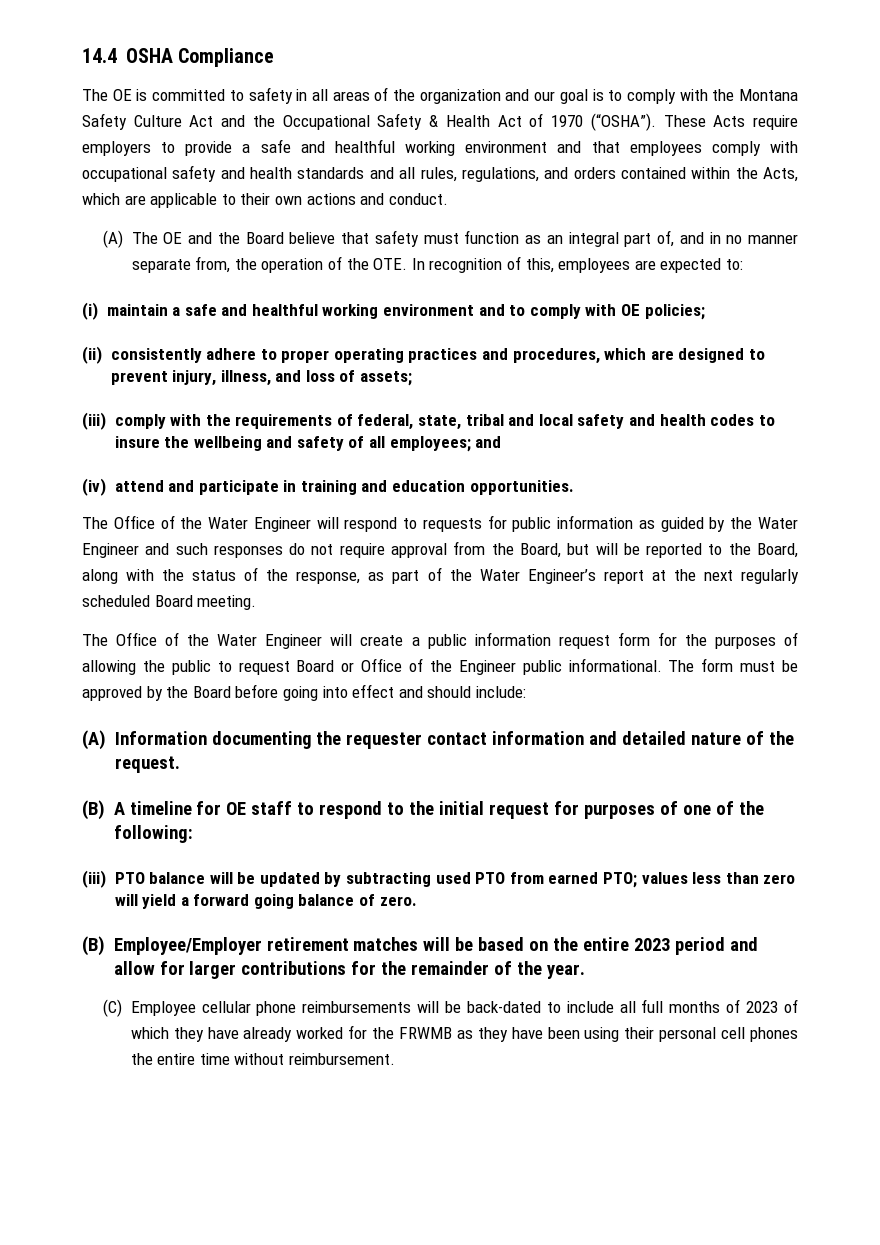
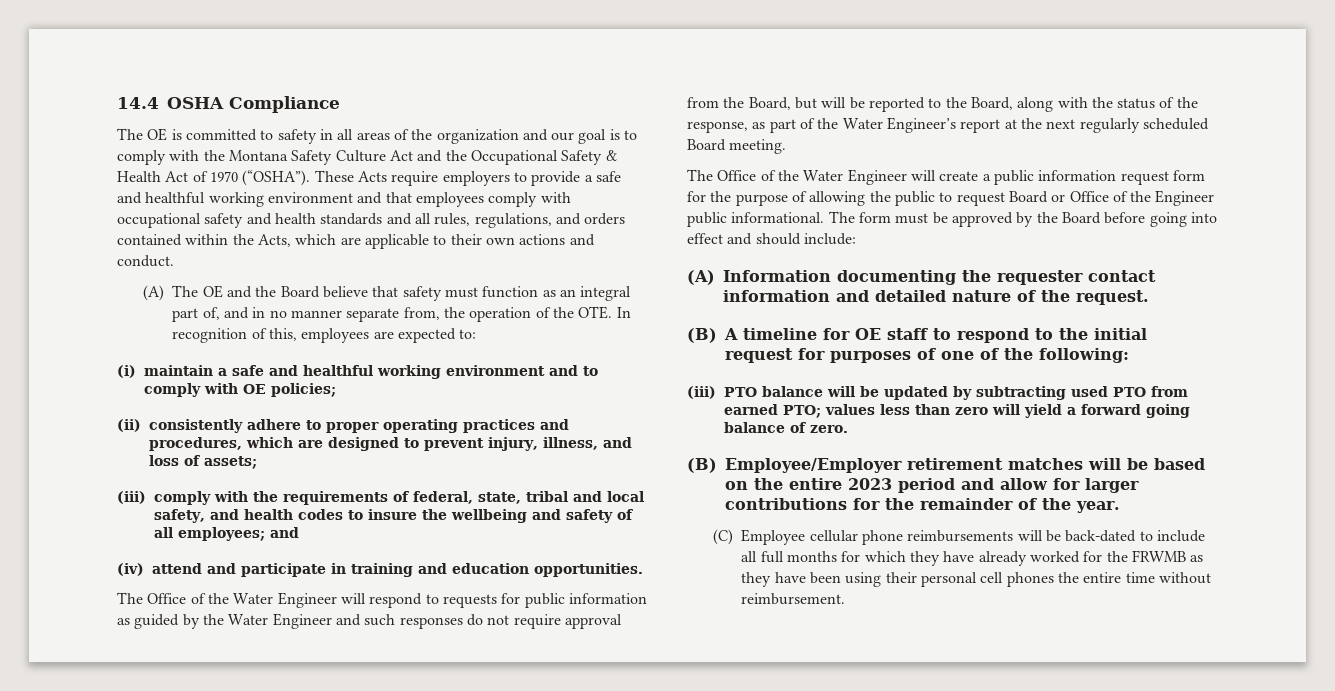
- (iii) comply with the requirements of federal, state, tribal and local safety and health codes to insure the wellbeing and safety of all employees; and
+ (iii) comply with the requirements of federal, state, tribal and local safety, and health codes to insure the wellbeing and safety of all employees; and
- The Office of the Water Engineer will create a public information request form for the purposes of allowing the public to request Board or Office of the Engineer public informational.
+ The Office of the Water Engineer will create a public information request form for the purpose of allowing the public to request Board or Office of the Engineer public informational.
- (C) Employee cellular phone reimbursements will be back-dated to include all full months of 2023 of which they have already worked for the FRWMB as they have been using their personal cell phones the entire time without reimbursement.
+ (C) Employee cellular phone reimbursements will be back-dated to include all full months for which they have already worked for the FRWMB as they have been using their personal cell phones the entire time without reimbursement.

